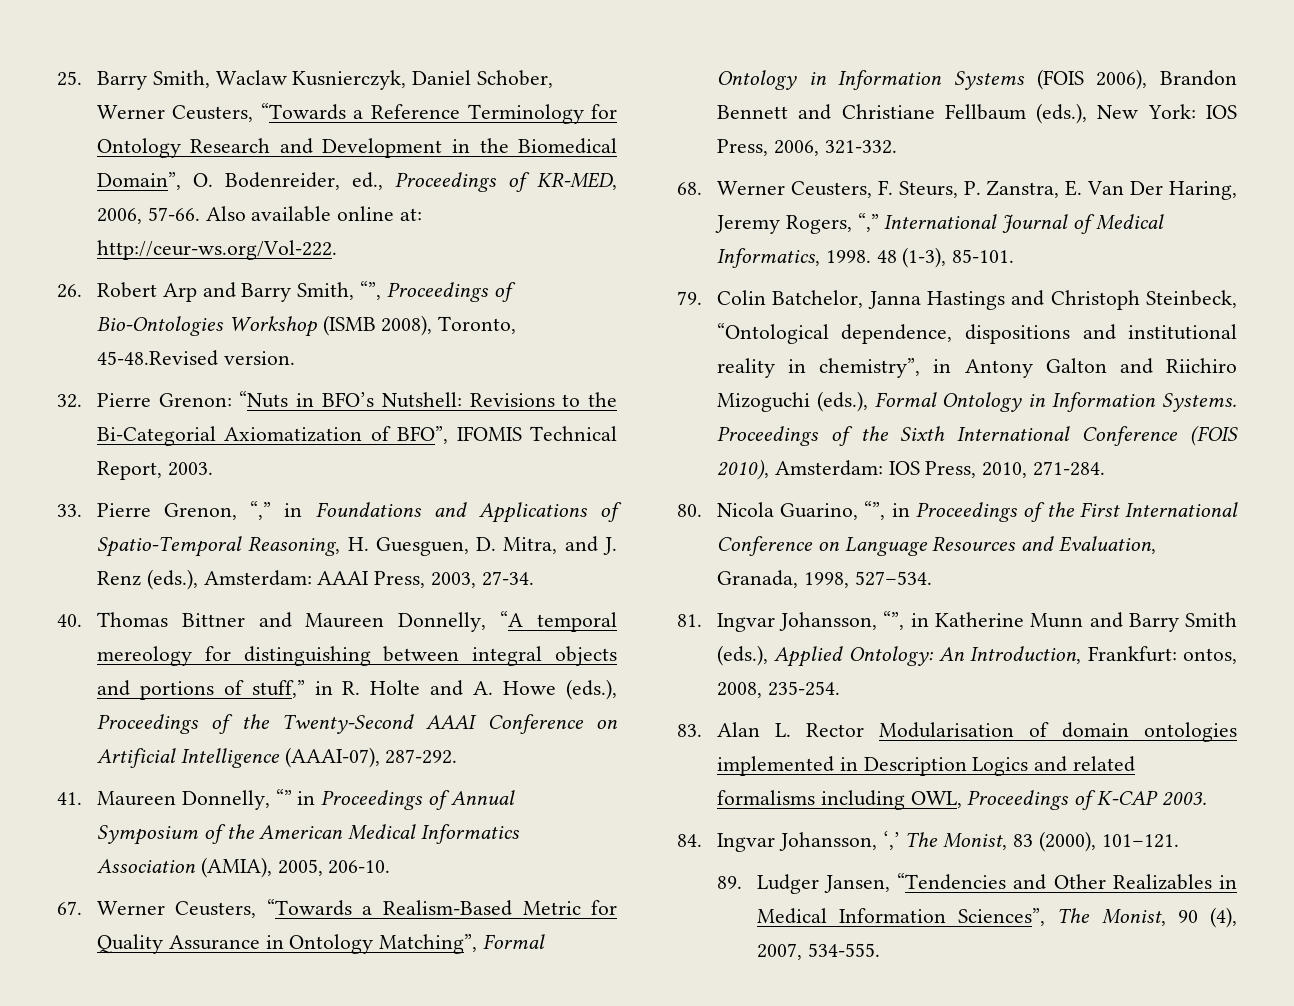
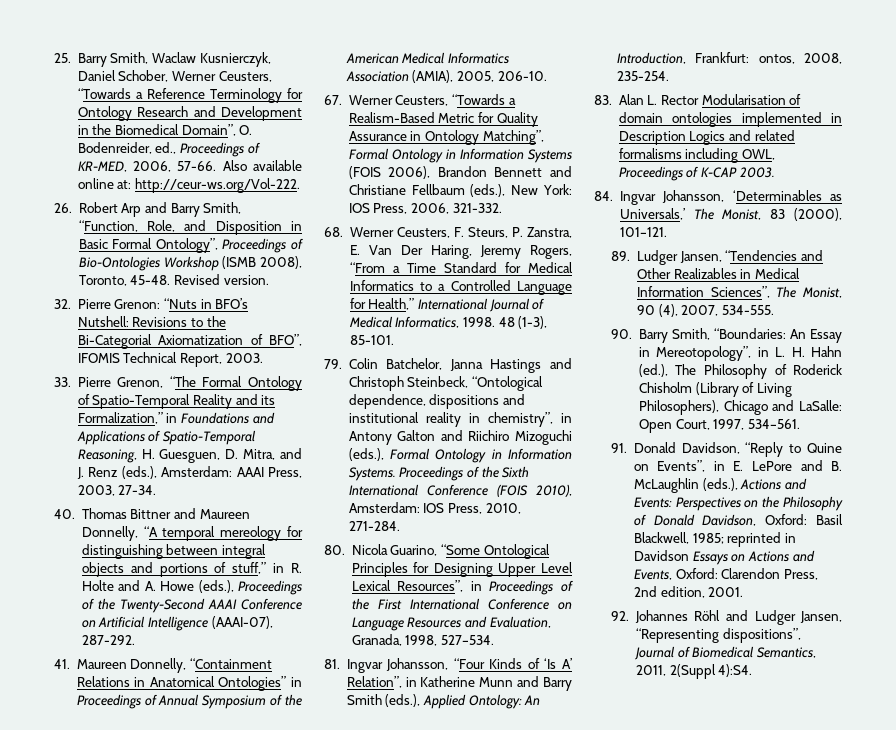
- 26. Robert Arp and Barry Smith, “”, Proceedings of Bio-Ontologies Workshop (ISMB 2008), Toronto, 45-48.Revised version.
+ 26. Robert Arp and Barry Smith, “Function, Role, and Disposition in Basic Formal Ontology”, Proceedings of Bio-Ontologies Workshop (ISMB 2008), Toronto, 45-48. Revised version.
- 33. Pierre Grenon, “,” in Foundations and Applications of Spatio-Temporal Reasoning, H. Guesguen, D. Mitra, and J. Renz (eds.), Amsterdam: AAAI Press, 2003, 27-34.
+ 33. Pierre Grenon, “The Formal Ontology of Spatio-Temporal Reality and its Formalization,” in Foundations and Applications of Spatio-Temporal Reasoning, H. Guesguen, D. Mitra, and J. Renz (eds.), Amsterdam: AAAI Press, 2003, 27-34.
- 41. Maureen Donnelly, “” in Proceedings of Annual Symposium of the American Medical Informatics Association (AMIA), 2005, 206-10.
+ 41. Maureen Donnelly, “Containment Relations in Anatomical Ontologies” in Proceedings of Annual Symposium of the American Medical Informatics Association (AMIA), 2005, 206-10.
- 68. Werner Ceusters, F. Steurs, P. Zanstra, E. Van Der Haring, Jeremy Rogers, “,” International Journal of Medical Informatics, 1998.
+ 68. Werner Ceusters, F. Steurs, P. Zanstra, E. Van Der Haring, Jeremy Rogers, “From a Time Standard for Medical Informatics to a Controlled Language for Health,” International Journal of Medical Informatics, 1998.
- 80. Nicola Guarino, “”, in Proceedings of the First International Conference on Language Resources and Evaluation, Granada, 1998, 527–534.
+ 80. Nicola Guarino, “Some Ontological Principles for Designing Upper Level Lexical Resources”, in Proceedings of the First International Conference on Language Resources and Evaluation, Granada, 1998, 527–534.
- 81. Ingvar Johansson, “”, in Katherine Munn and Barry Smith (eds.), Applied Ontology: An Introduction, Frankfurt: ontos, 2008, 235-254.
+ 81. Ingvar Johansson, “Four Kinds of ‘Is A’ Relation”, in Katherine Munn and Barry Smith (eds.), Applied Ontology: An Introduction, Frankfurt: ontos, 2008, 235-254.
- 84. Ingvar Johansson, ‘,’ The Monist, 83 (2000), 101–121.
+ 84. Ingvar Johansson, ‘Determinables as Universals,’ The Monist, 83 (2000), 101–121.
+ 90. Barry Smith, “Boundaries: An Essay in Mereotopology”, in L. H. Hahn (ed.), The Philosophy of Roderick Chisholm (Library of Living Philosophers), Chicago and LaSalle: Open Court, 1997, 534–561.
+ 91. Donald Davidson, “Reply to Quine on Events”, in E. LePore and B. McLaughlin (eds.), Actions and Events: Perspectives on the Philosophy of Donald Davidson, Oxford: Basil Blackwell, 1985; reprinted in Davidson Essays on Actions and Events, Oxford: Clarendon Press, 2nd edition, 2001.
+ 92. Johannes Röhl and Ludger Jansen, “Representing dispositions”, Journal of Biomedical Semantics, 2011, 2(Suppl 4):S4.

